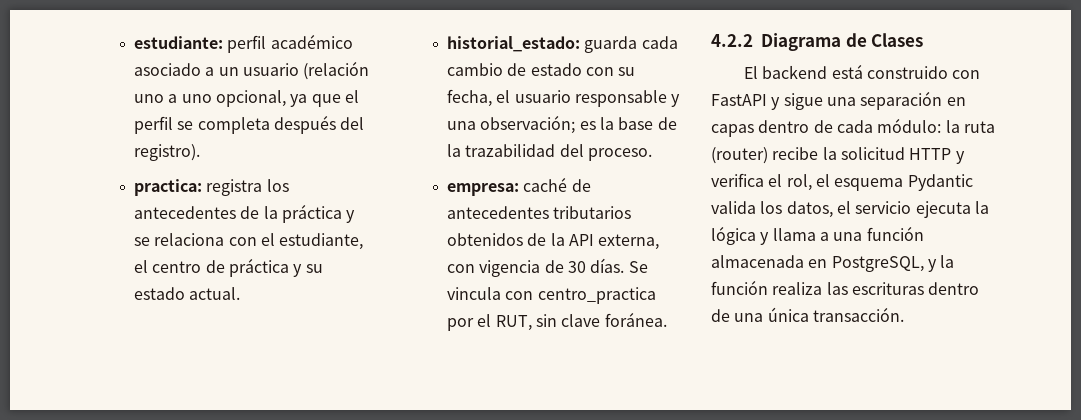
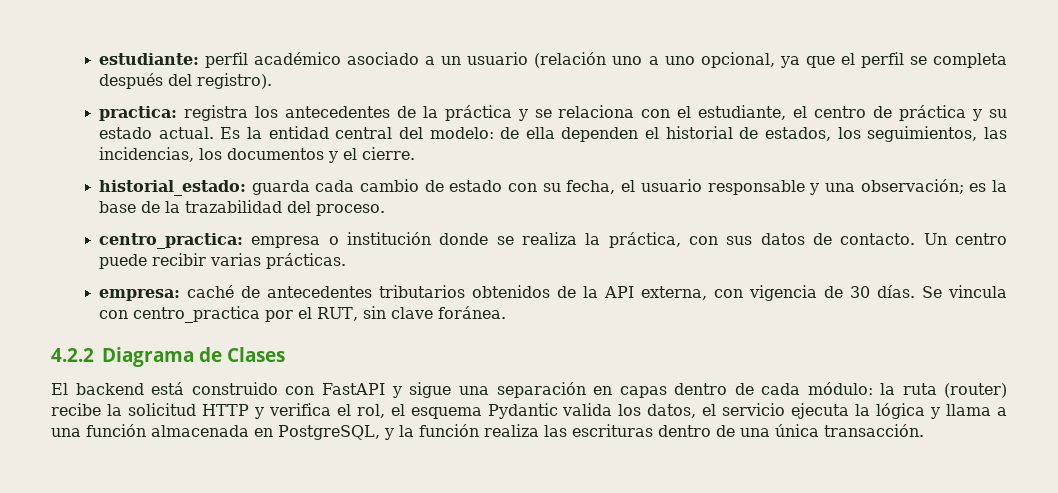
+ Es la entidad central del modelo: de ella dependen el historial de estados, los seguimientos, las incidencias, los documentos y el cierre.
+ centro_practica: empresa o institución donde se realiza la práctica, con sus datos de contacto. Un centro puede recibir varias prácticas.

